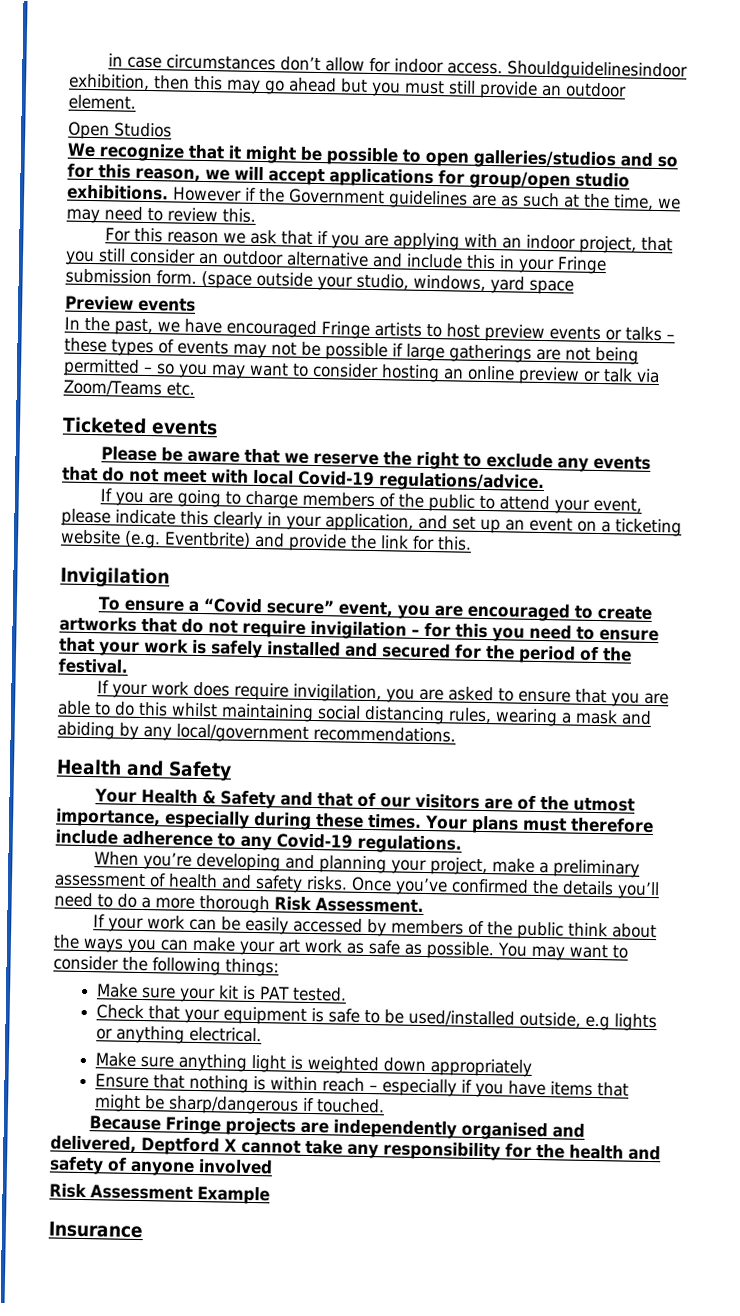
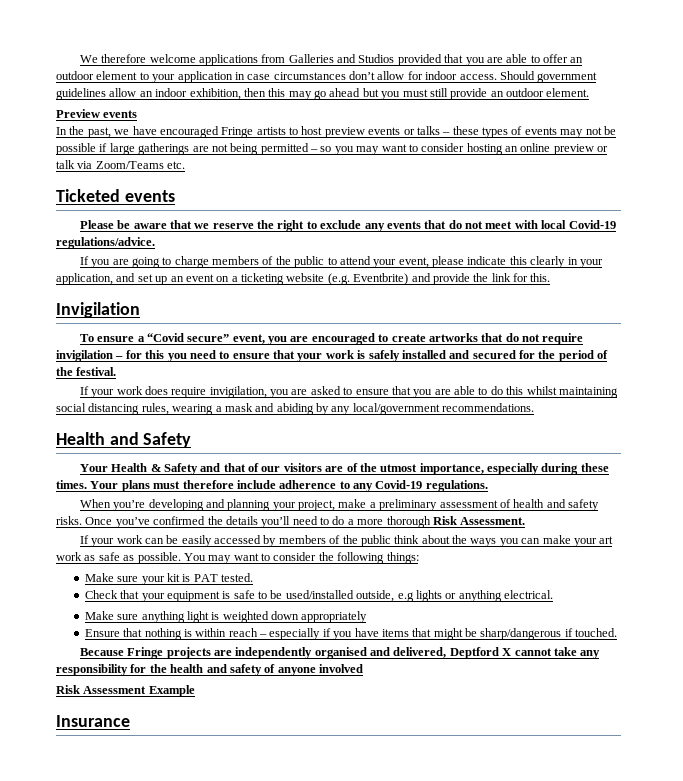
- in case circumstances don’t allow for indoor access.
+ We therefore welcome applications from Galleries and Studios provided that you are able to offer an outdoor element to your application in case circumstances don’t allow for indoor access.
- Shouldguidelinesindoor exhibition, then this may go ahead but you must still provide an outdoor element.
+ Should government guidelines allow an indoor exhibition, then this may go ahead but you must still provide an outdoor element.
- Open Studios
- We recognize that it might be possible to open galleries/studios and so for this reason, we will accept applications for group/open studio exhibitions. However if the Government guidelines are as such at the time, we may need to review this.
- For this reason we ask that if you are applying with an indoor project, that you still consider an outdoor alternative and include this in your Fringe submission form. (space outside your studio, windows, yard space

